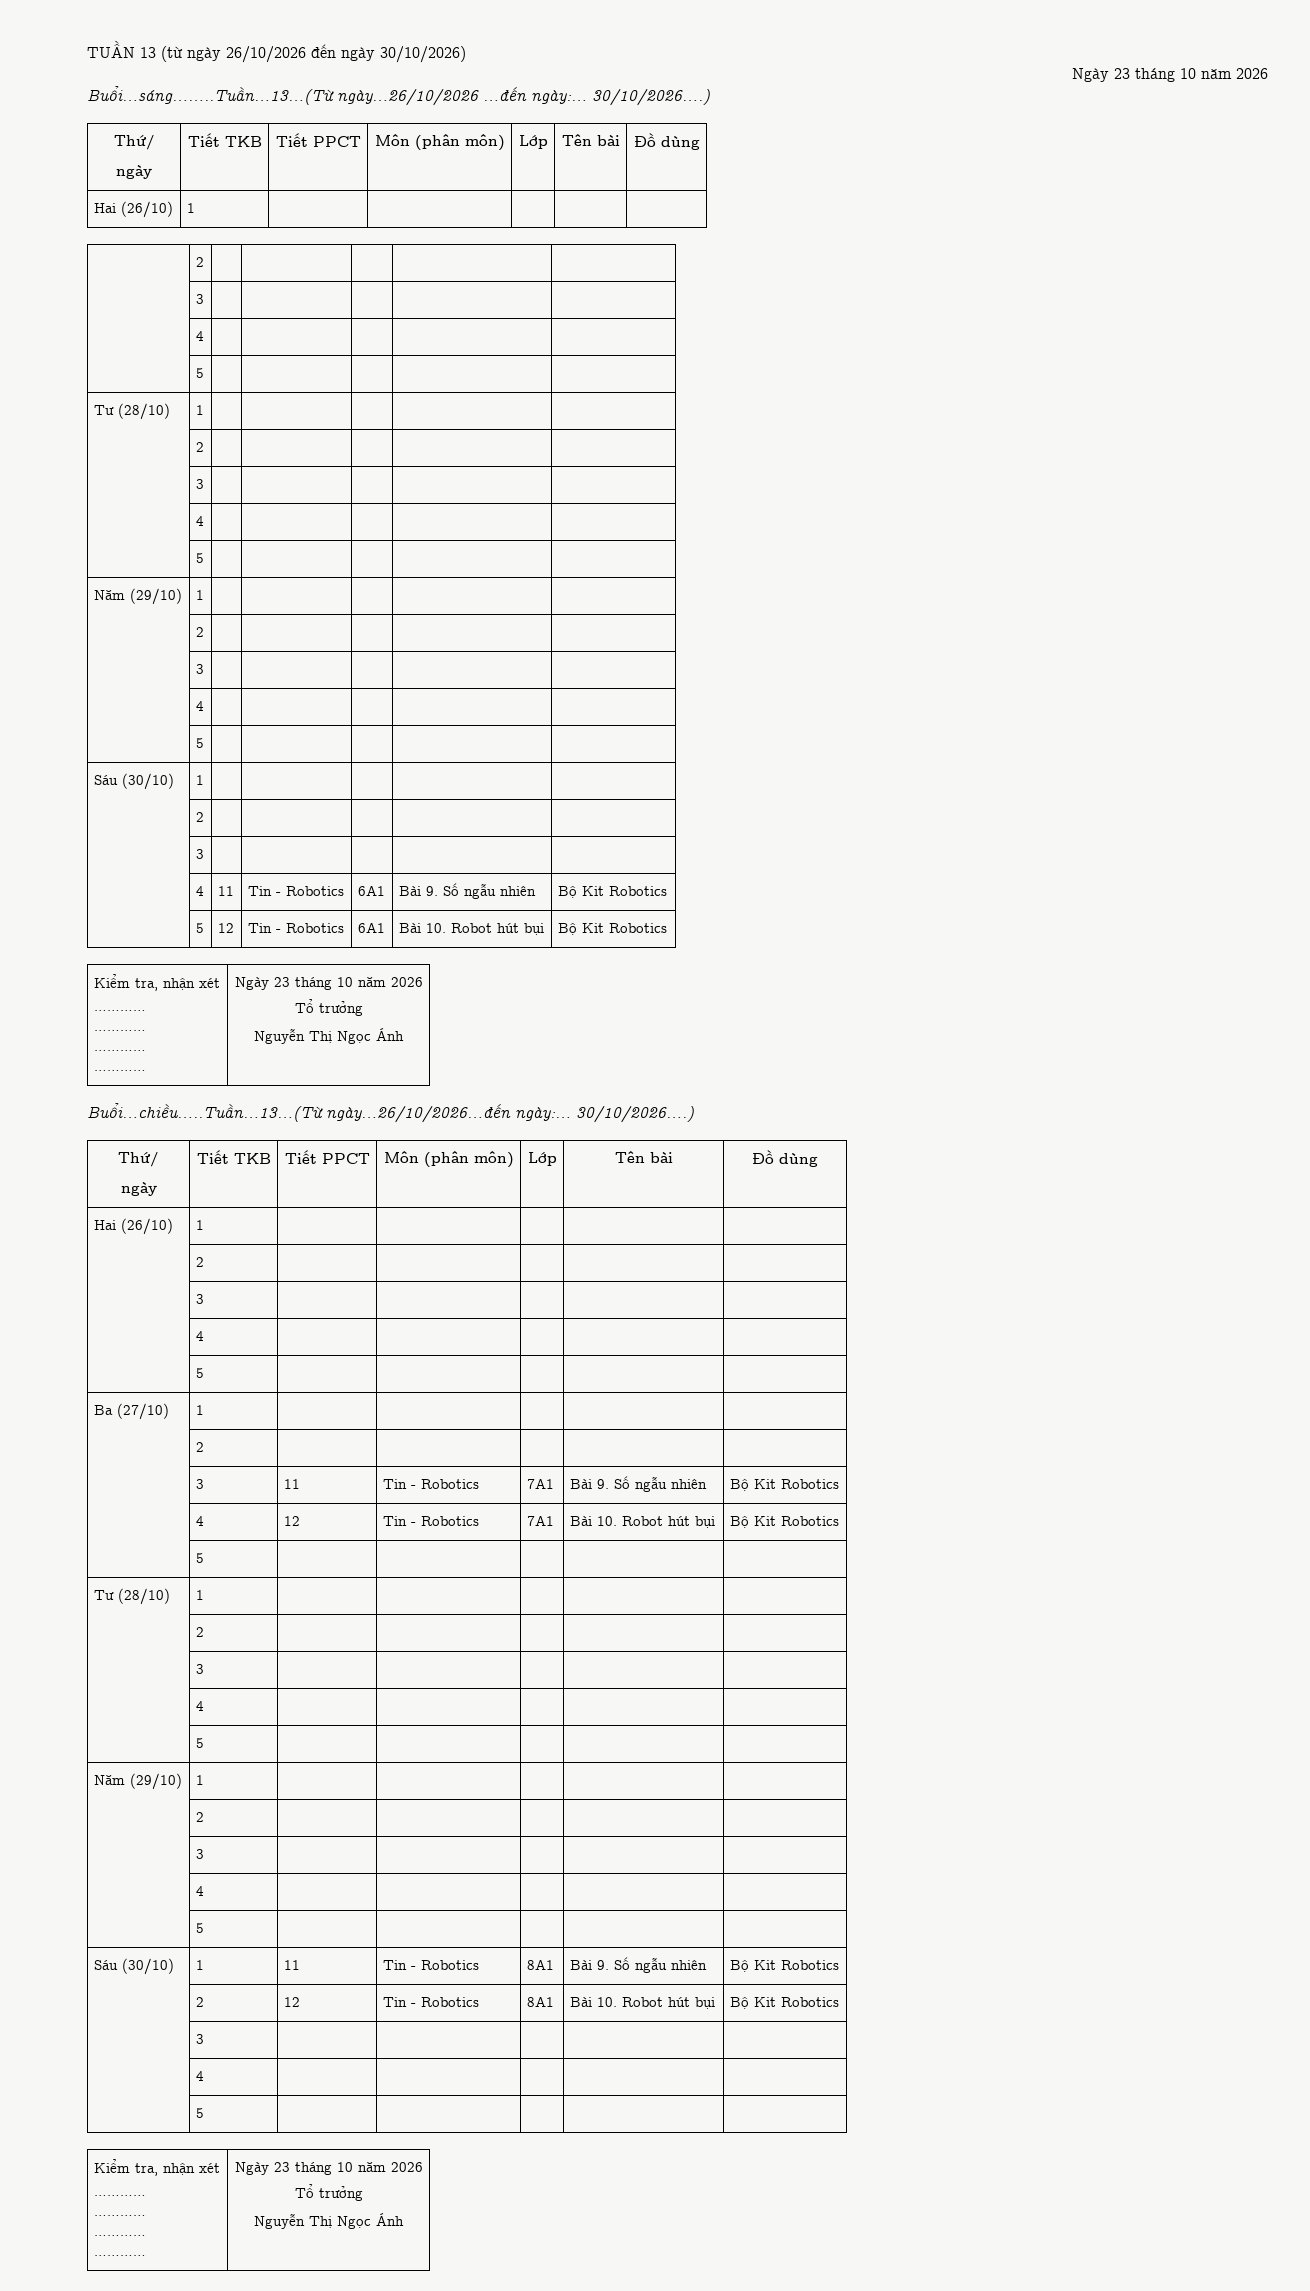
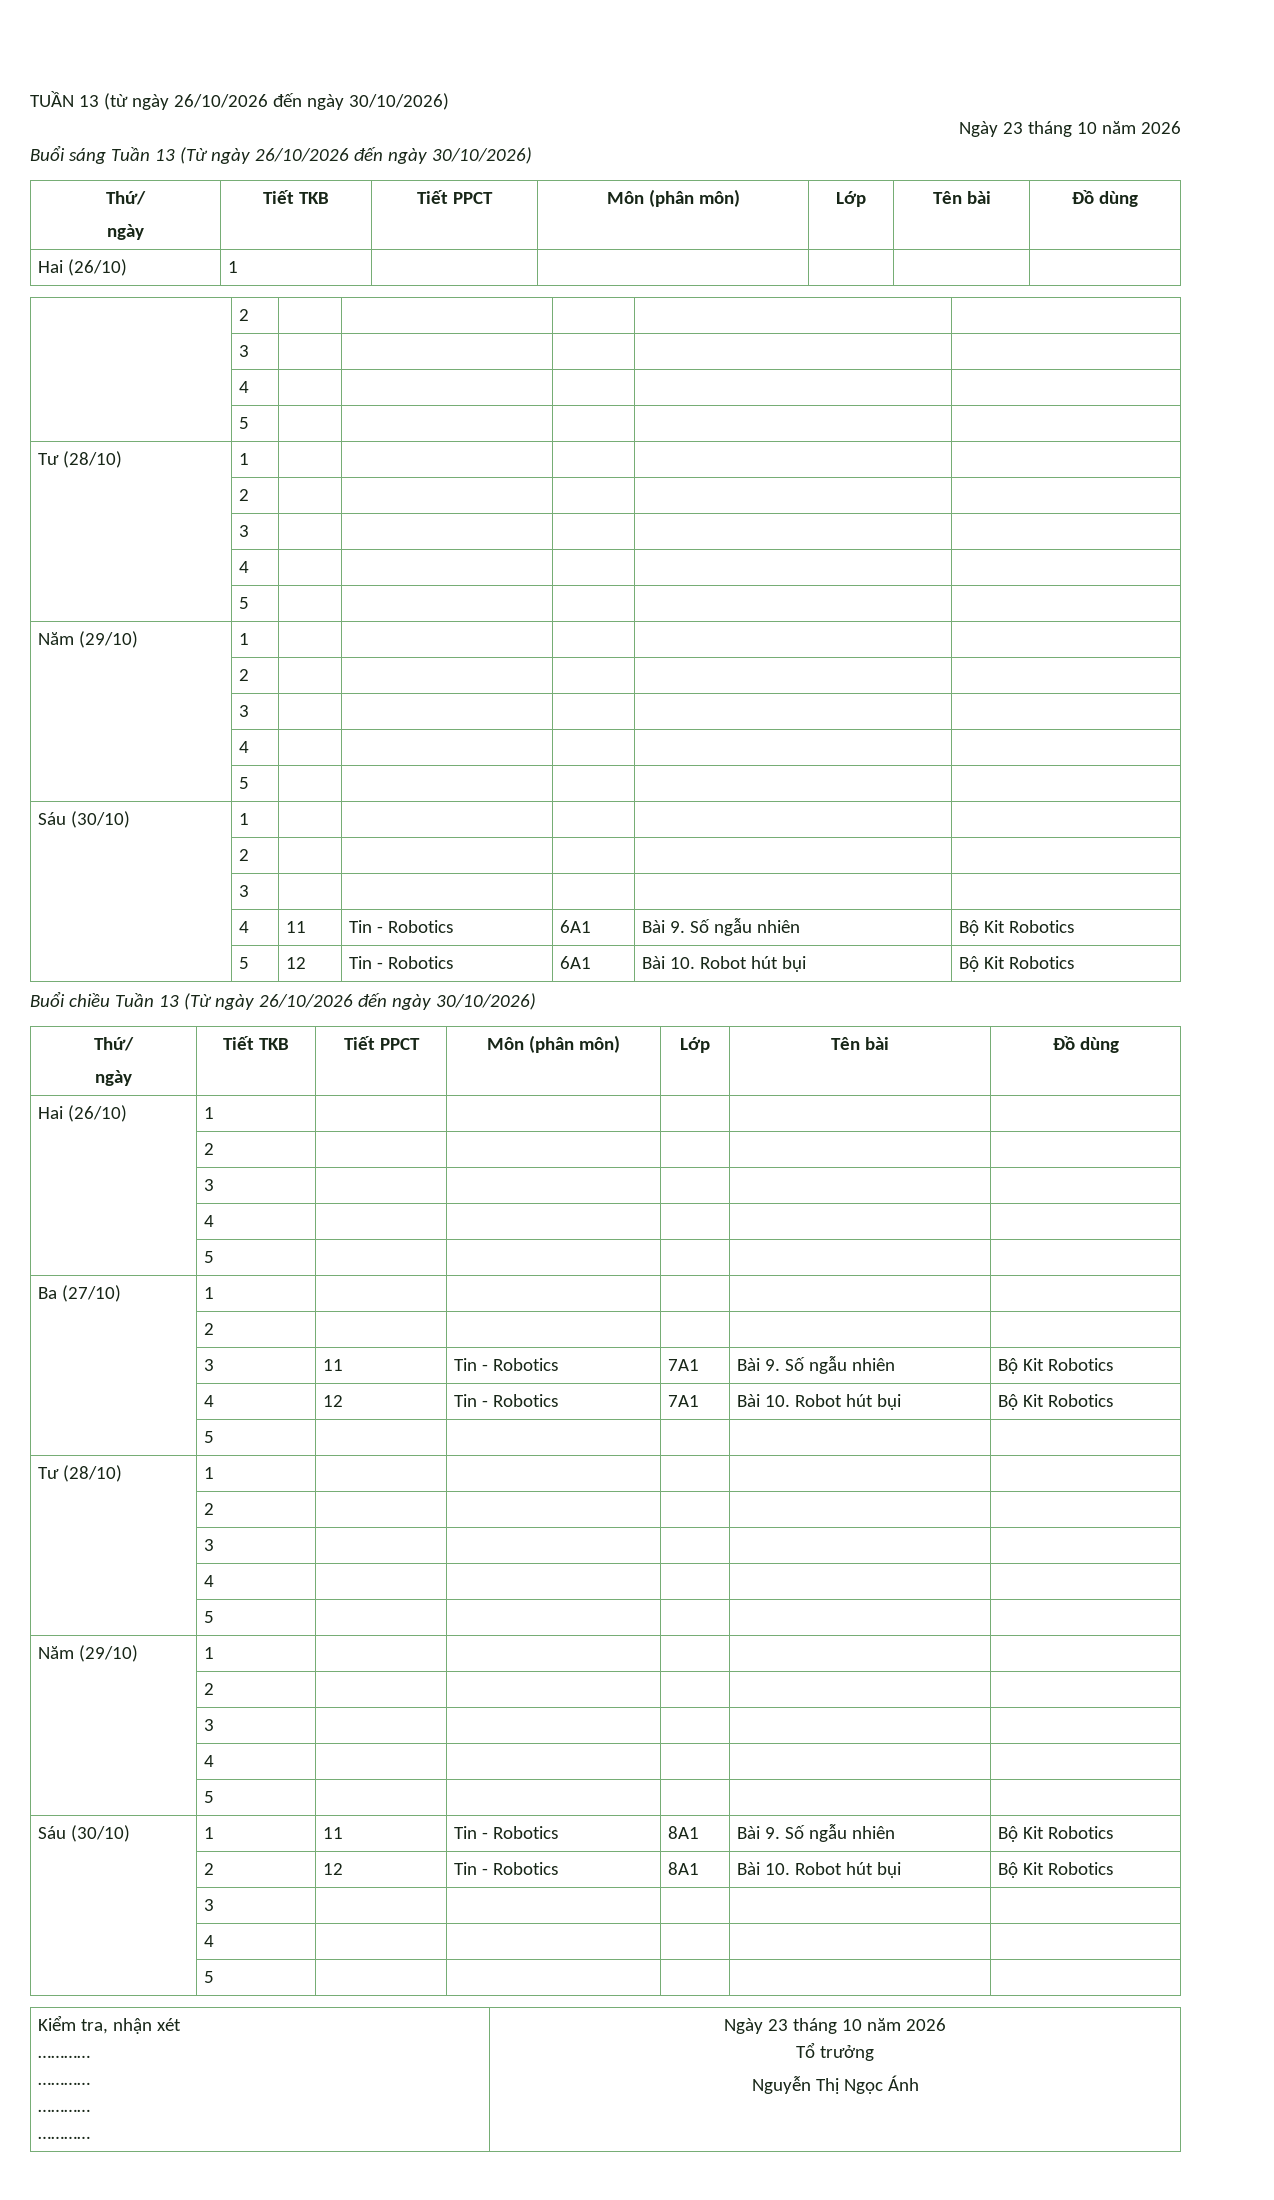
- Buổi…sáng……..Tuần…13…(Từ ngày…26/10/2026 …đến ngày:… 30/10/2026….)
+ Buổi sáng Tuần 13 (Từ ngày 26/10/2026 đến ngày 30/10/2026)
  | 5 | 12 | Tin - Robotics | 6A1 | Bài 10. Robot hút bụi | Bộ Kit Robotics
- Kiểm tra, nhận xét
- …………
- …………
- …………
- ………… | Ngày 23 tháng 10 năm 2026
- Tổ trưởng
- Nguyễn Thị Ngọc Ánh
- Buổi…chiều…..Tuần…13…(Từ ngày…26/10/2026…đến ngày:… 30/10/2026….)
+ Buổi chiều Tuần 13 (Từ ngày 26/10/2026 đến ngày 30/10/2026)

